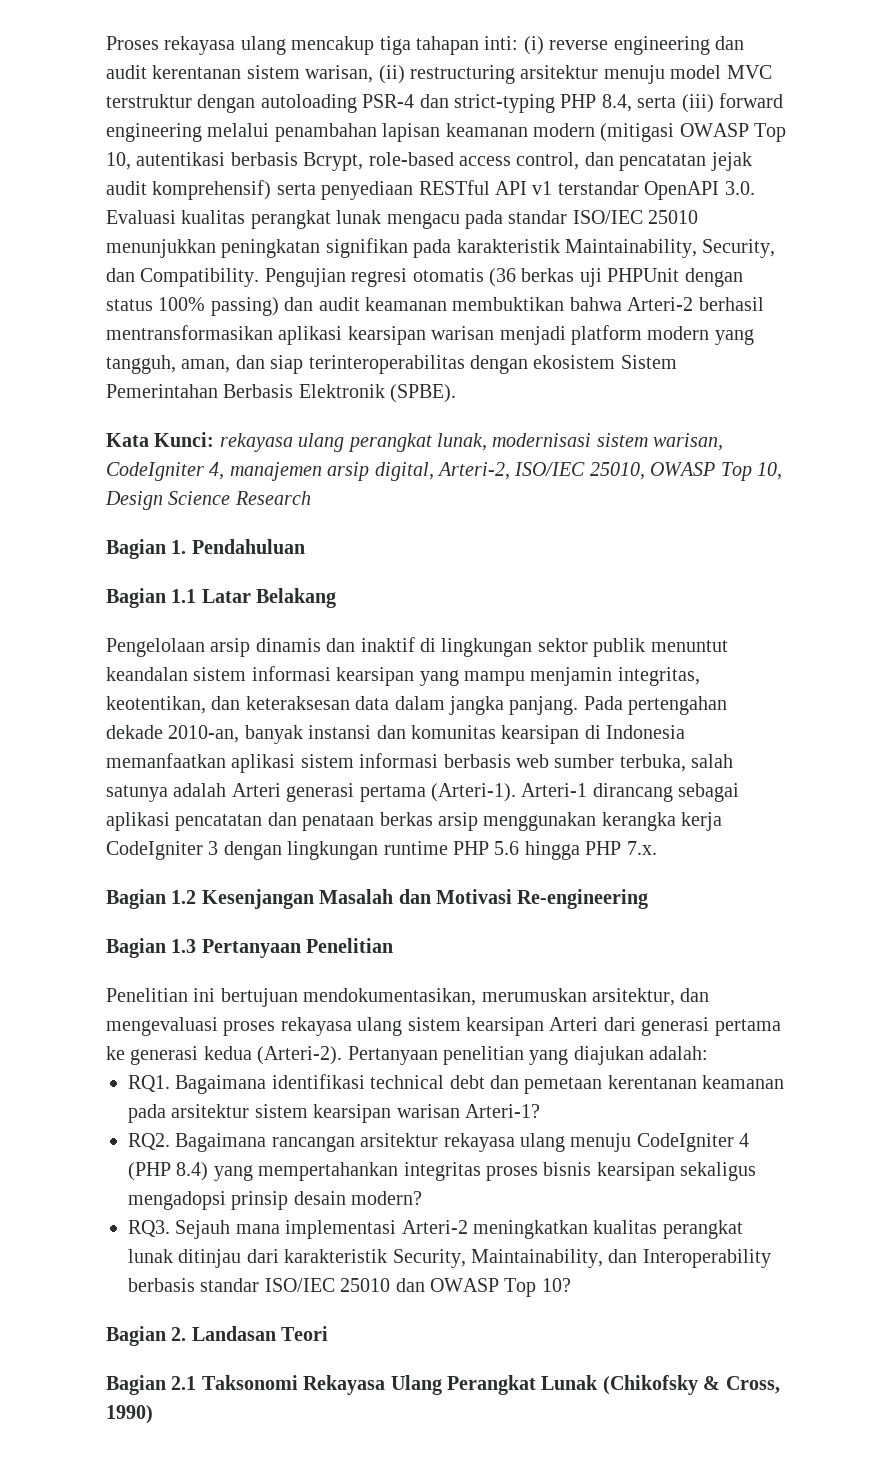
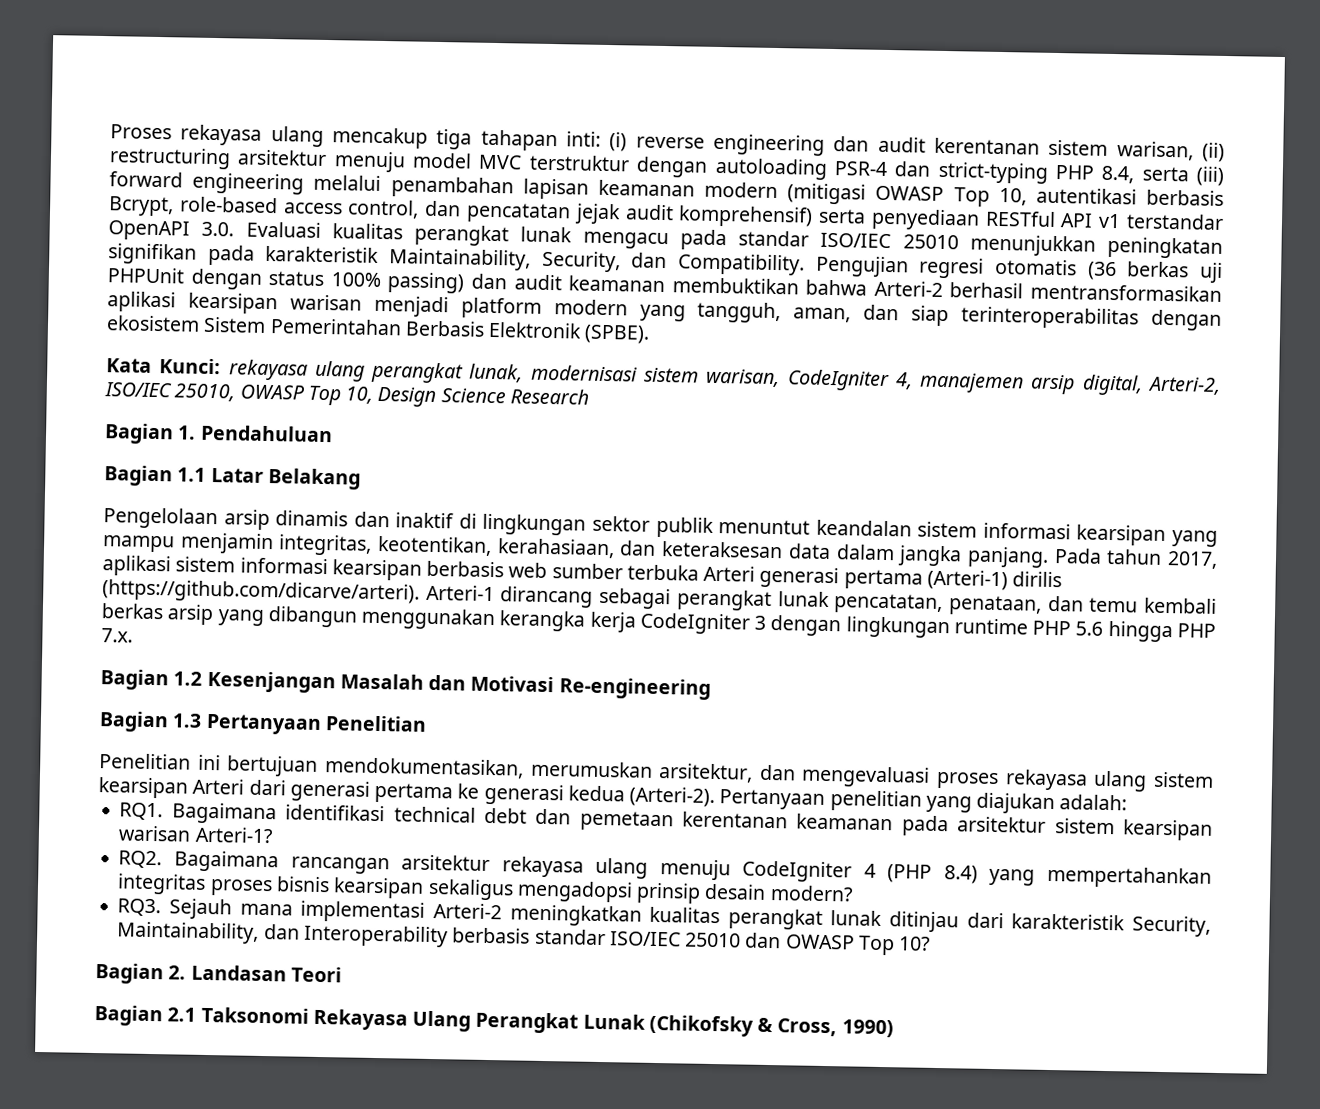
- Pengelolaan arsip dinamis dan inaktif di lingkungan sektor publik menuntut keandalan sistem informasi kearsipan yang mampu menjamin integritas, keotentikan, dan keteraksesan data dalam jangka panjang.
+ Pengelolaan arsip dinamis dan inaktif di lingkungan sektor publik menuntut keandalan sistem informasi kearsipan yang mampu menjamin integritas, keotentikan, kerahasiaan, dan keteraksesan data dalam jangka panjang.
- Pada pertengahan dekade 2010-an, banyak instansi dan komunitas kearsipan di Indonesia memanfaatkan aplikasi sistem informasi berbasis web sumber terbuka, salah satunya adalah Arteri generasi pertama (Arteri-1). Arteri-1 dirancang sebagai aplikasi pencatatan dan penataan berkas arsip menggunakan kerangka kerja CodeIgniter 3 dengan lingkungan runtime PHP 5.6 hingga PHP 7.x.
+ Pada tahun 2017, aplikasi sistem informasi kearsipan berbasis web sumber terbuka Arteri generasi pertama (Arteri-1) dirilis (https://github.com/dicarve/arteri). Arteri-1 dirancang sebagai perangkat lunak pencatatan, penataan, dan temu kembali berkas arsip yang dibangun menggunakan kerangka kerja CodeIgniter 3 dengan lingkungan runtime PHP 5.6 hingga PHP 7.x.

